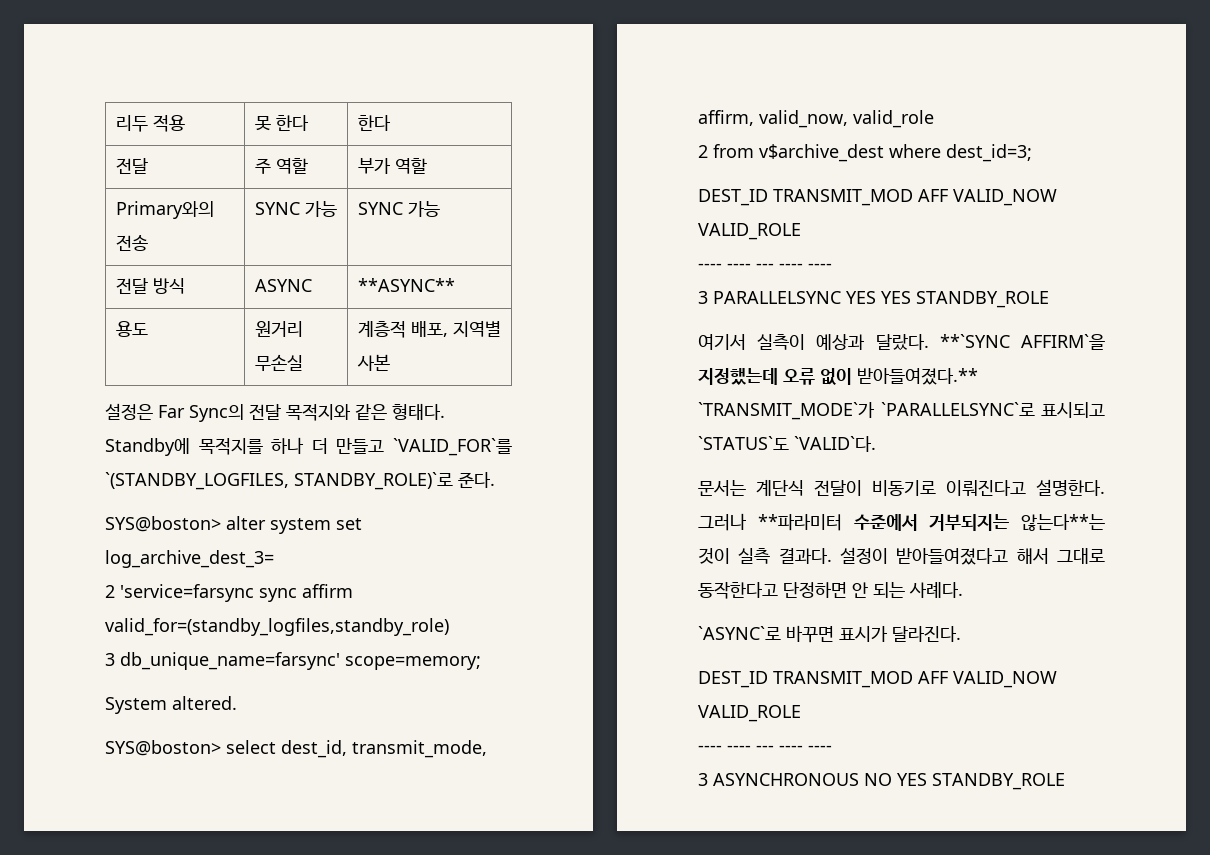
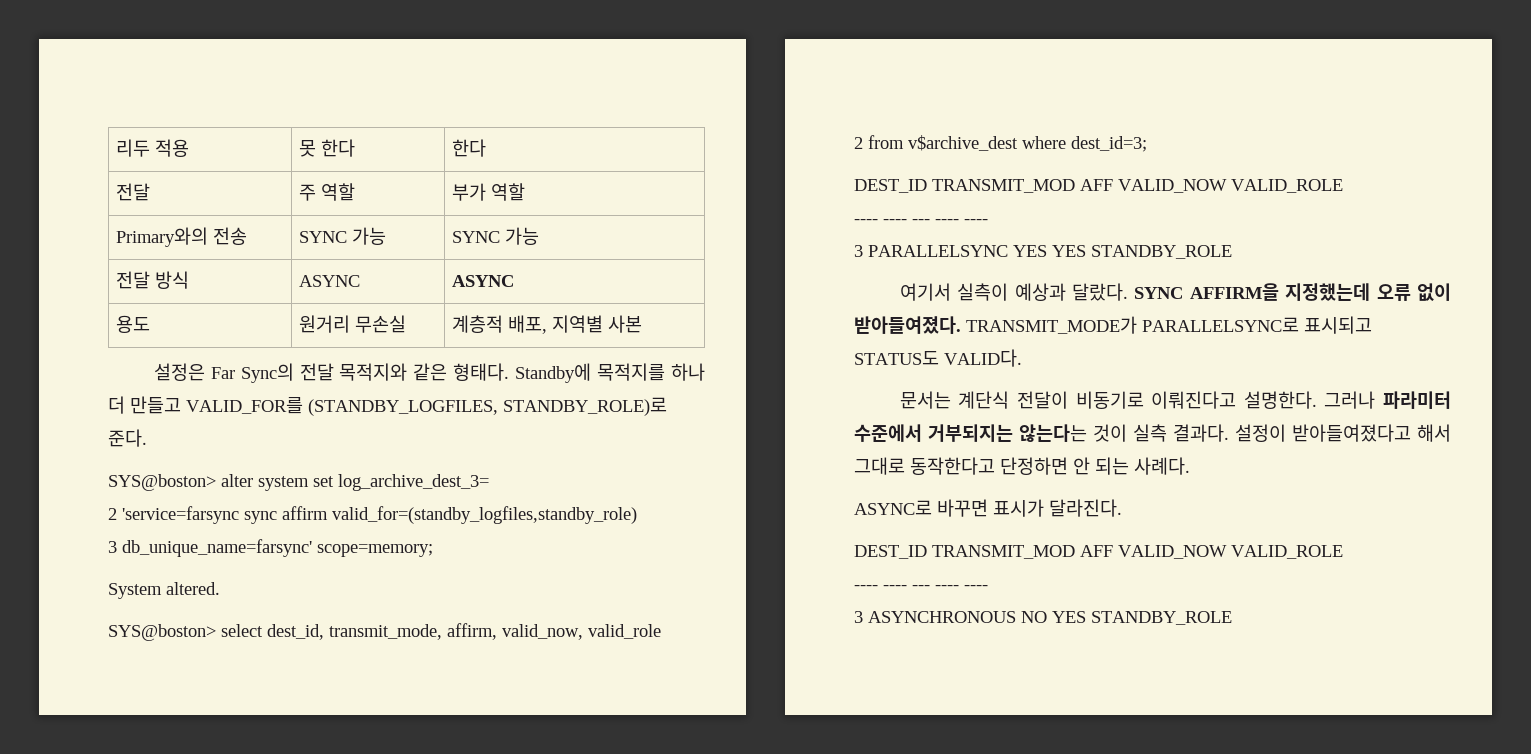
- 전달 방식 | ASYNC | **ASYNC**
+ 전달 방식 | ASYNC | ASYNC
- Standby에 목적지를 하나 더 만들고 `VALID_FOR`를 `(STANDBY_LOGFILES, STANDBY_ROLE)`로 준다.
+ Standby에 목적지를 하나 더 만들고 VALID_FOR를 (STANDBY_LOGFILES, STANDBY_ROLE)로 준다.
- **`SYNC AFFIRM`을 지정했는데 오류 없이 받아들여졌다.** `TRANSMIT_MODE`가 `PARALLELSYNC`로 표시되고 `STATUS`도 `VALID`다.
+ SYNC AFFIRM을 지정했는데 오류 없이 받아들여졌다. TRANSMIT_MODE가 PARALLELSYNC로 표시되고 STATUS도 VALID다.
- 그러나 **파라미터 수준에서 거부되지는 않는다**는 것이 실측 결과다.
+ 그러나 파라미터 수준에서 거부되지는 않는다는 것이 실측 결과다.
- `ASYNC`로 바꾸면 표시가 달라진다.
+ ASYNC로 바꾸면 표시가 달라진다.

